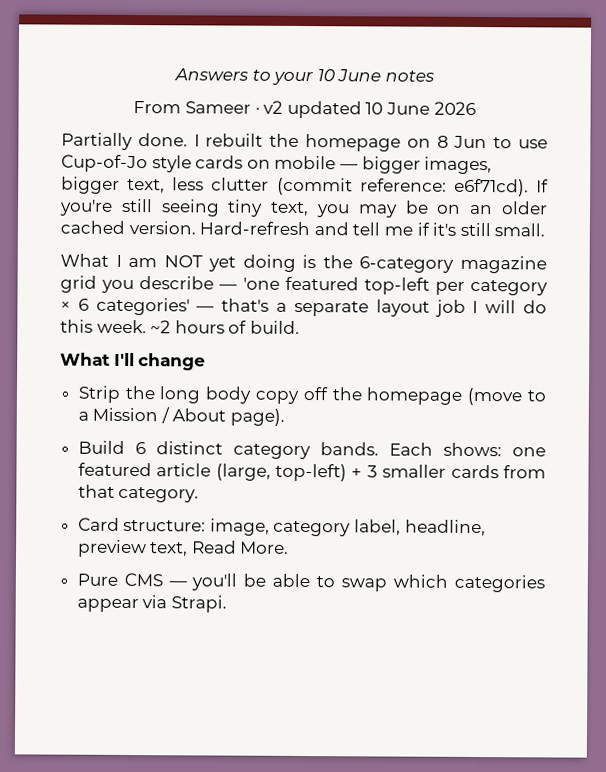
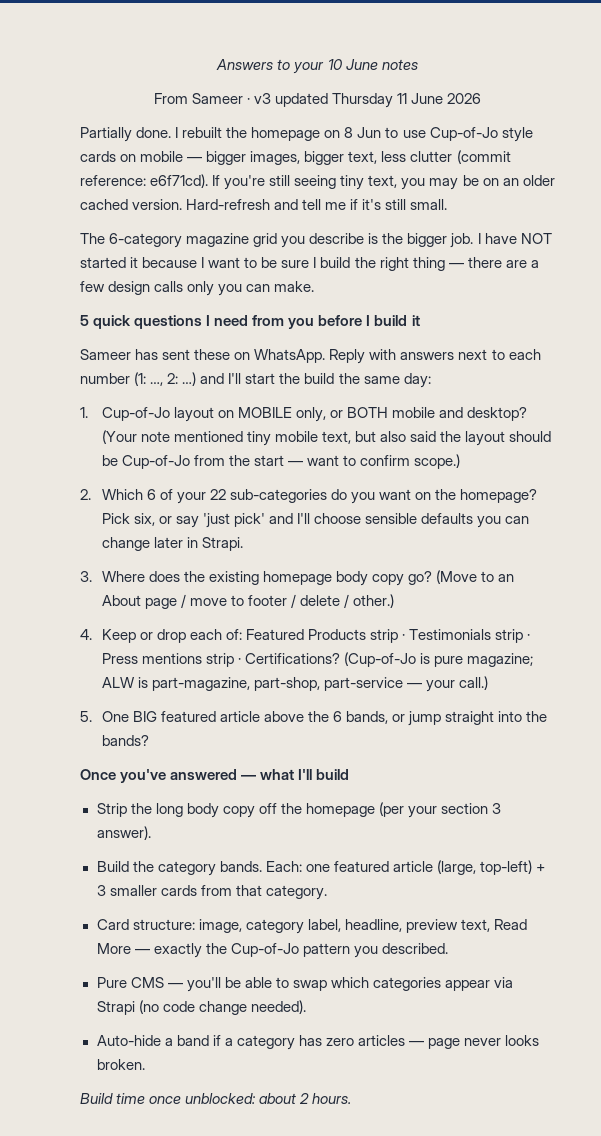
- From Sameer · v2 updated 10 June 2026
+ From Sameer · v3 updated Thursday 11 June 2026
- What I am NOT yet doing is the 6-category magazine grid you describe — 'one featured top-left per category × 6 categories' — that's a separate layout job I will do this week. ~2 hours of build.
- What I'll change
+ The 6-category magazine grid you describe is the bigger job. I have NOT started it because I want to be sure I build the right thing — there are a few design calls only you can make.
+ 5 quick questions I need from you before I build it
+ Sameer has sent these on WhatsApp. Reply with answers next to each number (1: …, 2: …) and I'll start the build the same day:
+ 1. Cup-of-Jo layout on MOBILE only, or BOTH mobile and desktop? (Your note mentioned tiny mobile text, but also said the layout should be Cup-of-Jo from the start — want to confirm scope.)
+ 2. Which 6 of your 22 sub-categories do you want on the homepage? Pick six, or say 'just pick' and I'll choose sensible defaults you can change later in Strapi.
+ 3. Where does the existing homepage body copy go? (Move to an About page / move to footer / delete / other.)
+ 4. Keep or drop each of: Featured Products strip · Testimonials strip · Press mentions strip · Certifications? (Cup-of-Jo is pure magazine; ALW is part-magazine, part-shop, part-service — your call.)
+ 5. One BIG featured article above the 6 bands, or jump straight into the bands?
+ Once you've answered — what I'll build
- Strip the long body copy off the homepage (move to a Mission / About page).
- Build 6 distinct category bands. Each shows: one featured article (large, top-left) + 3 smaller cards from that category.
+ Strip the long body copy off the homepage (per your section 3 answer).
+ Build the category bands. Each: one featured article (large, top-left) + 3 smaller cards from that category.
- Card structure: image, category label, headline, preview text, Read More.
+ Card structure: image, category label, headline, preview text, Read More — exactly the Cup-of-Jo pattern you described.
- Pure CMS — you'll be able to swap which categories appear via Strapi.
+ Pure CMS — you'll be able to swap which categories appear via Strapi (no code change needed).
+ Auto-hide a band if a category has zero articles — page never looks broken.
+ Build time once unblocked: about 2 hours.

